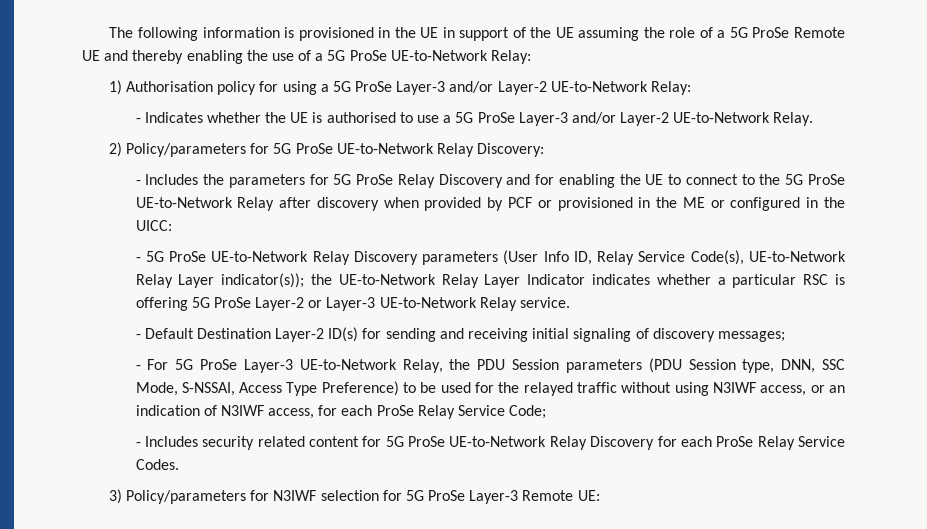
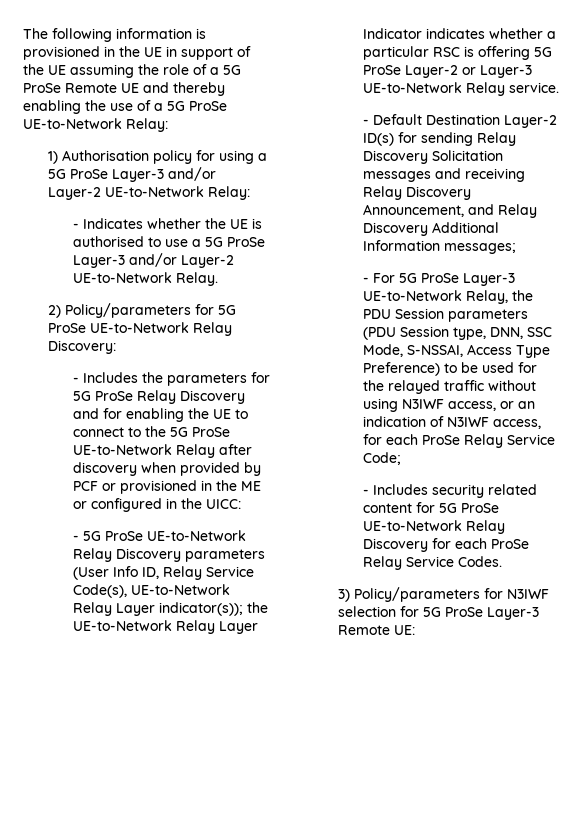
- - Default Destination Layer-2 ID(s) for sending and receiving initial signaling of discovery messages;
+ - Default Destination Layer-2 ID(s) for sending Relay Discovery Solicitation messages and receiving Relay Discovery Announcement, and Relay Discovery Additional Information messages;

